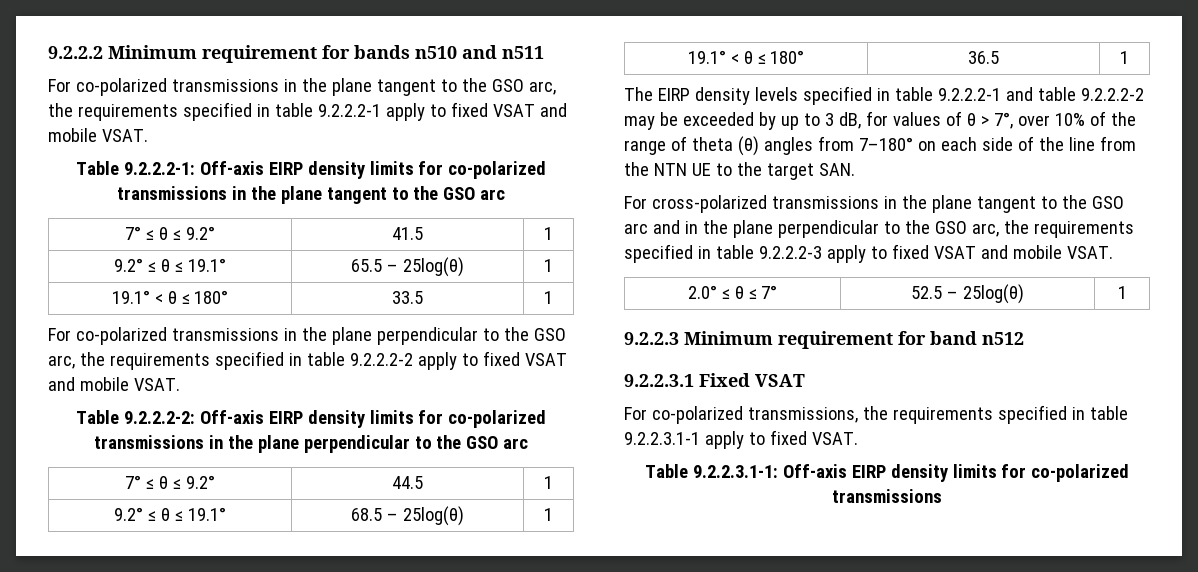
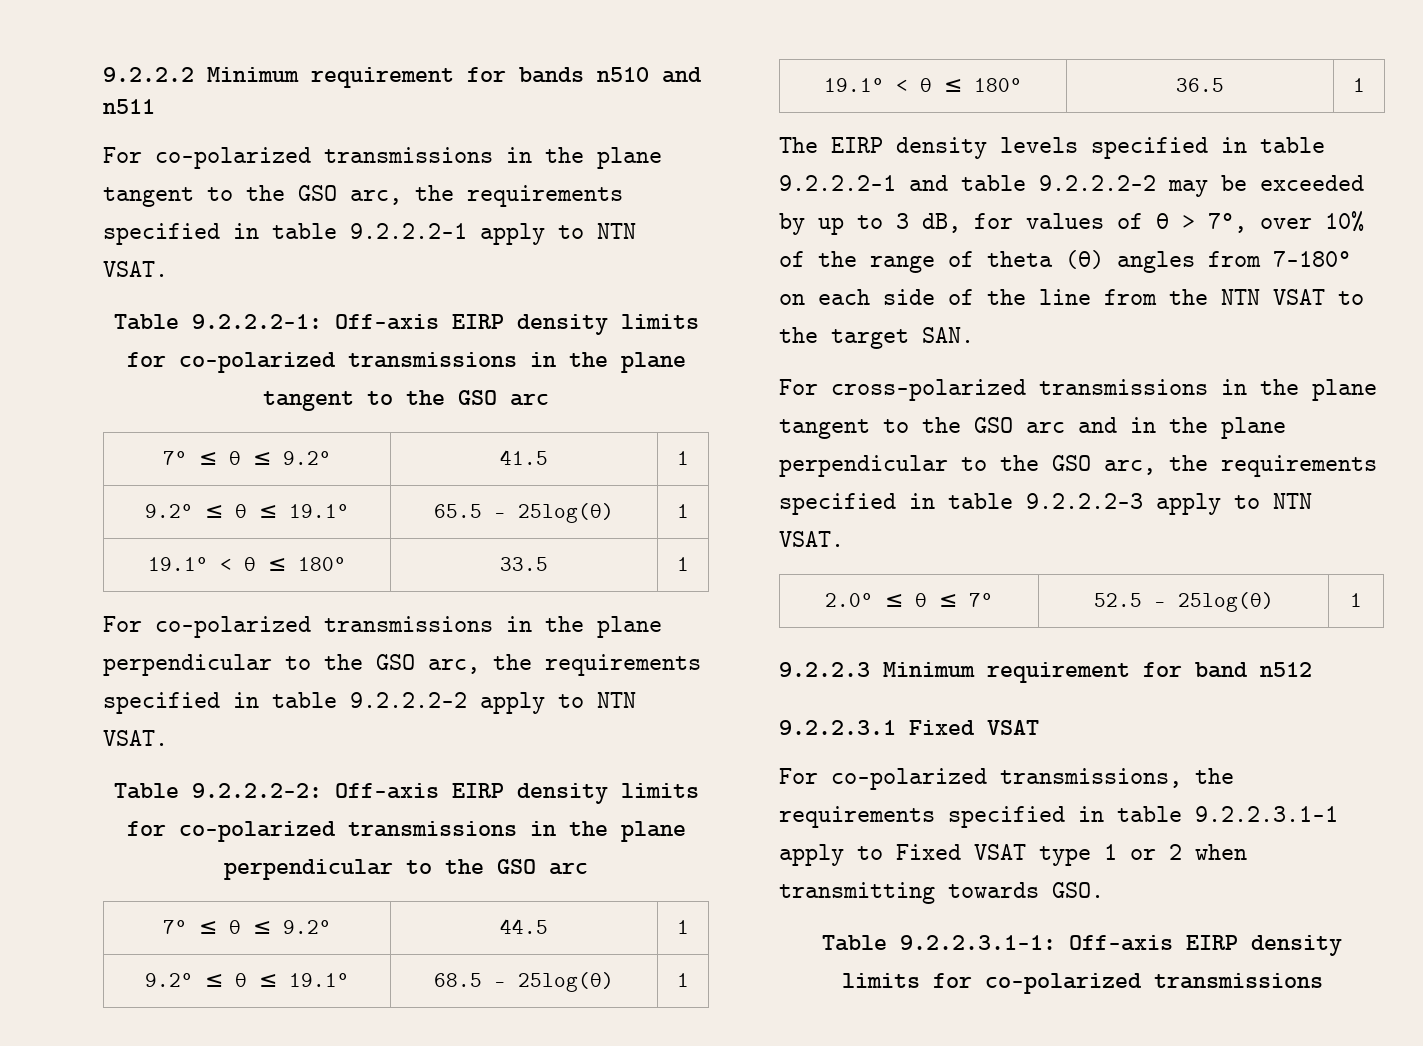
- For co-polarized transmissions in the plane tangent to the GSO arc, the requirements specified in table 9.2.2.2-1 apply to fixed VSAT and mobile VSAT.
+ For co-polarized transmissions in the plane tangent to the GSO arc, the requirements specified in table 9.2.2.2-1 apply to NTN VSAT.
- For co-polarized transmissions in the plane perpendicular to the GSO arc, the requirements specified in table 9.2.2.2-2 apply to fixed VSAT and mobile VSAT.
+ For co-polarized transmissions in the plane perpendicular to the GSO arc, the requirements specified in table 9.2.2.2-2 apply to NTN VSAT.
- The EIRP density levels specified in table 9.2.2.2-1 and table 9.2.2.2-2 may be exceeded by up to 3 dB, for values of θ > 7°, over 10% of the range of theta (θ) angles from 7–180° on each side of the line from the NTN UE to the target SAN.
+ The EIRP density levels specified in table 9.2.2.2-1 and table 9.2.2.2-2 may be exceeded by up to 3 dB, for values of θ > 7°, over 10% of the range of theta (θ) angles from 7–180° on each side of the line from the NTN VSAT to the target SAN.
- For cross-polarized transmissions in the plane tangent to the GSO arc and in the plane perpendicular to the GSO arc, the requirements specified in table 9.2.2.2-3 apply to fixed VSAT and mobile VSAT.
+ For cross-polarized transmissions in the plane tangent to the GSO arc and in the plane perpendicular to the GSO arc, the requirements specified in table 9.2.2.2-3 apply to NTN VSAT.
- For co-polarized transmissions, the requirements specified in table 9.2.2.3.1-1 apply to fixed VSAT.
+ For co-polarized transmissions, the requirements specified in table 9.2.2.3.1-1 apply to Fixed VSAT type 1 or 2 when transmitting towards GSO.

